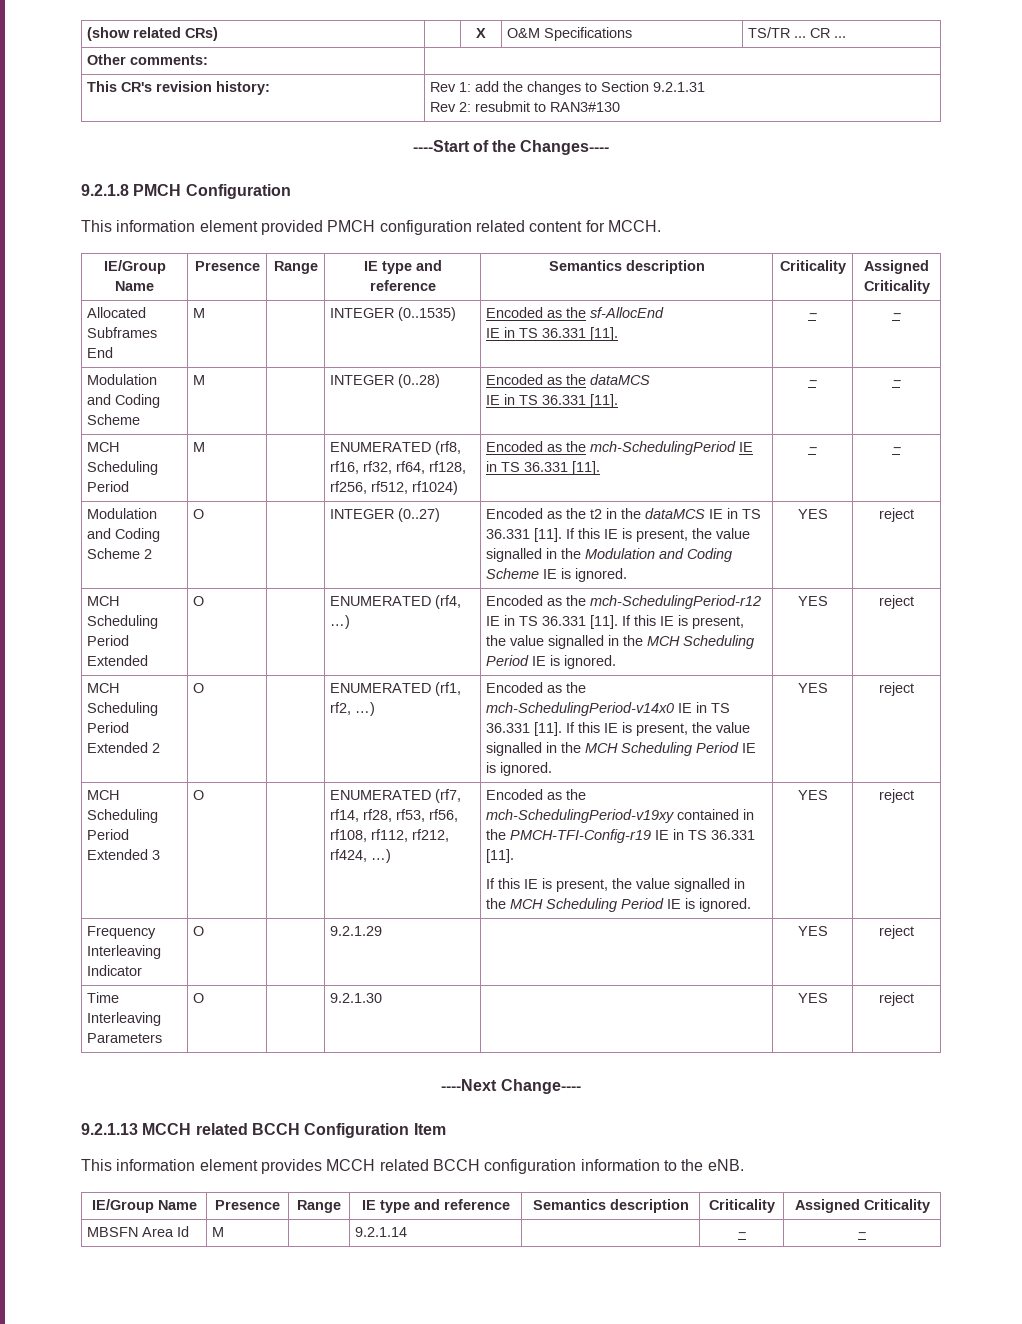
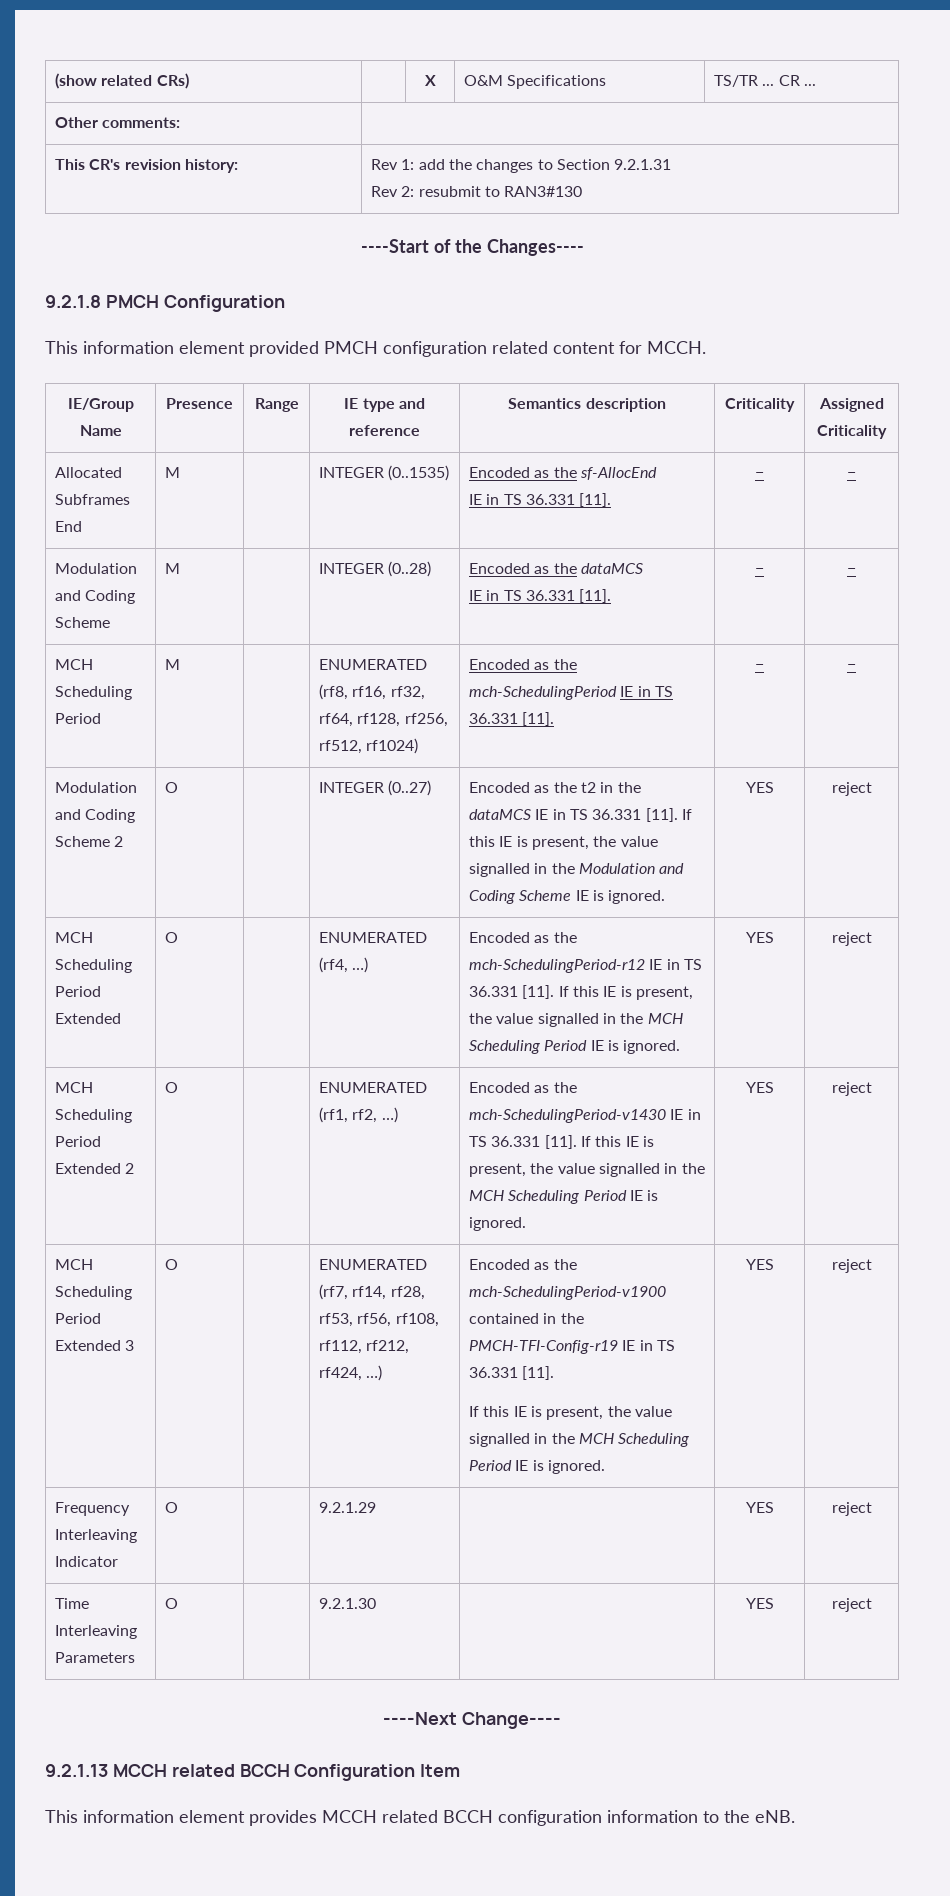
- MCH Scheduling Period Extended 2 | O | | ENUMERATED (rf1, rf2, …) | Encoded as the mch-SchedulingPeriod-v14x0 IE in TS 36.331 [11]. If this IE is present, the value signalled in the MCH Scheduling Period IE is ignored. | YES | reject
+ MCH Scheduling Period Extended 2 | O | | ENUMERATED (rf1, rf2, …) | Encoded as the mch-SchedulingPeriod-v1430 IE in TS 36.331 [11]. If this IE is present, the value signalled in the MCH Scheduling Period IE is ignored. | YES | reject
- Encoded as the mch-SchedulingPeriod-v19xy contained in the PMCH-TFI-Config-r19 IE in TS 36.331 [11].
+ Encoded as the mch-SchedulingPeriod-v1900 contained in the PMCH-TFI-Config-r19 IE in TS 36.331 [11].
  This information element provides MCCH related BCCH configuration information to the eNB.
- IE/Group Name | Presence | Range | IE type and reference | Semantics description | Criticality | Assigned Criticality
- MBSFN Area Id | M | | 9.2.1.14 | | − | −

